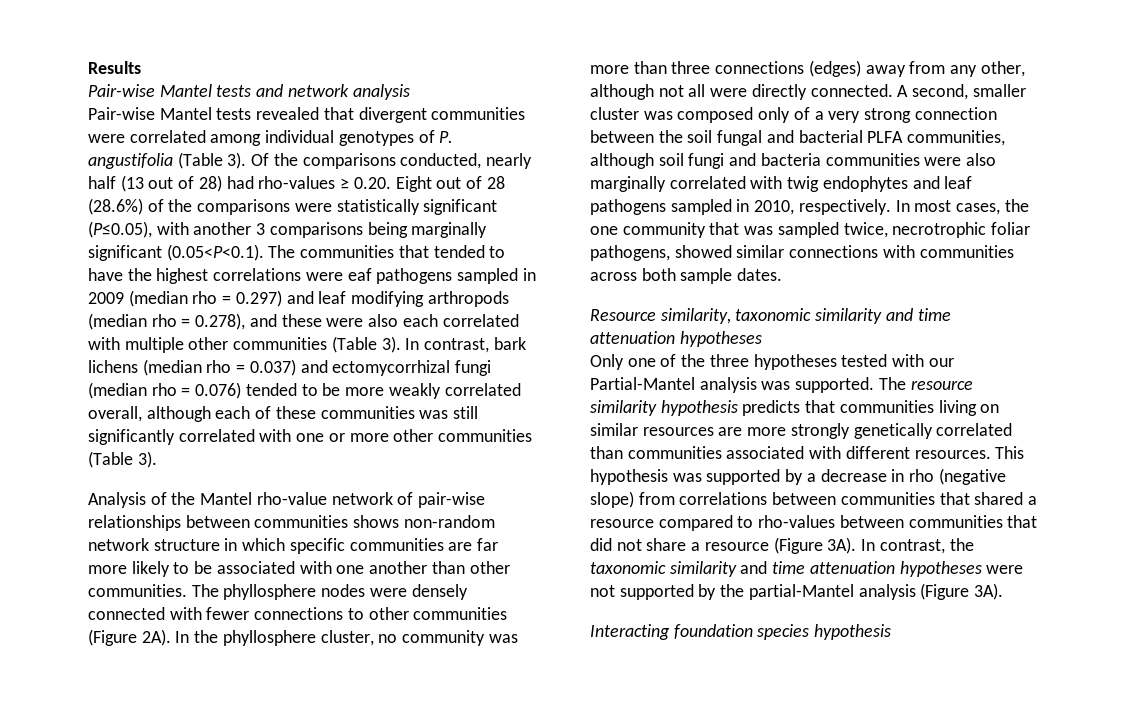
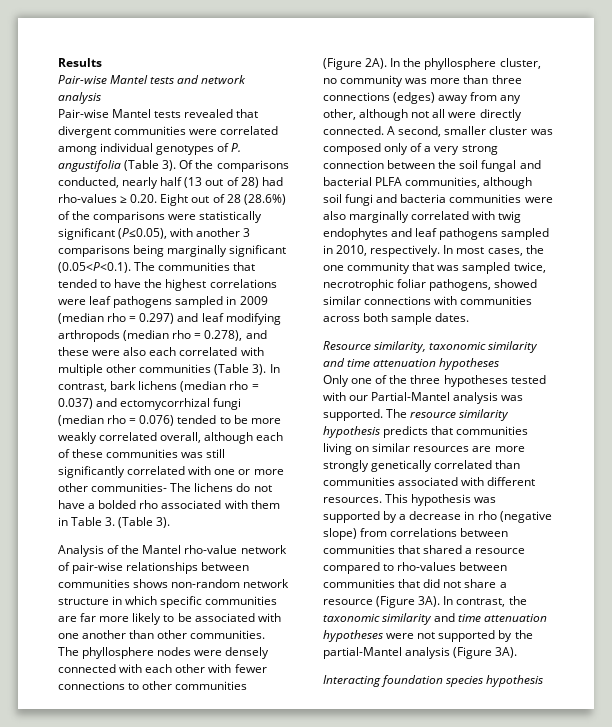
- Of the comparisons conducted, nearly half (13 out of 28) had rho-values ≥ 0.20. Eight out of 28 (28.6%) of the comparisons were statistically significant (P≤0.05), with another 3 comparisons being marginally significant (0.05<P<0.1). The communities that tended to have the highest correlations were eaf pathogens sampled in 2009 (median rho = 0.297) and leaf modifying arthropods (median rho = 0.278), and these were also each correlated with multiple other communities (Table 3).
+ Of the comparisons conducted, nearly half (13 out of 28) had rho-values ≥ 0.20. Eight out of 28 (28.6%) of the comparisons were statistically significant (P≤0.05), with another 3 comparisons being marginally significant (0.05<P<0.1). The communities that tended to have the highest correlations were leaf pathogens sampled in 2009 (median rho = 0.297) and leaf modifying arthropods (median rho = 0.278), and these were also each correlated with multiple other communities (Table 3).
- In contrast, bark lichens (median rho = 0.037) and ectomycorrhizal fungi (median rho = 0.076) tended to be more weakly correlated overall, although each of these communities was still significantly correlated with one or more other communities (Table 3).
+ In contrast, bark lichens (median rho = 0.037) and ectomycorrhizal fungi (median rho = 0.076) tended to be more weakly correlated overall, although each of these communities was still significantly correlated with one or more other communities- The lichens do not have a bolded rho associated with them in Table 3. (Table 3).
- The phyllosphere nodes were densely connected with fewer connections to other communities (Figure 2A).
+ The phyllosphere nodes were densely connected with each other with fewer connections to other communities (Figure 2A).

